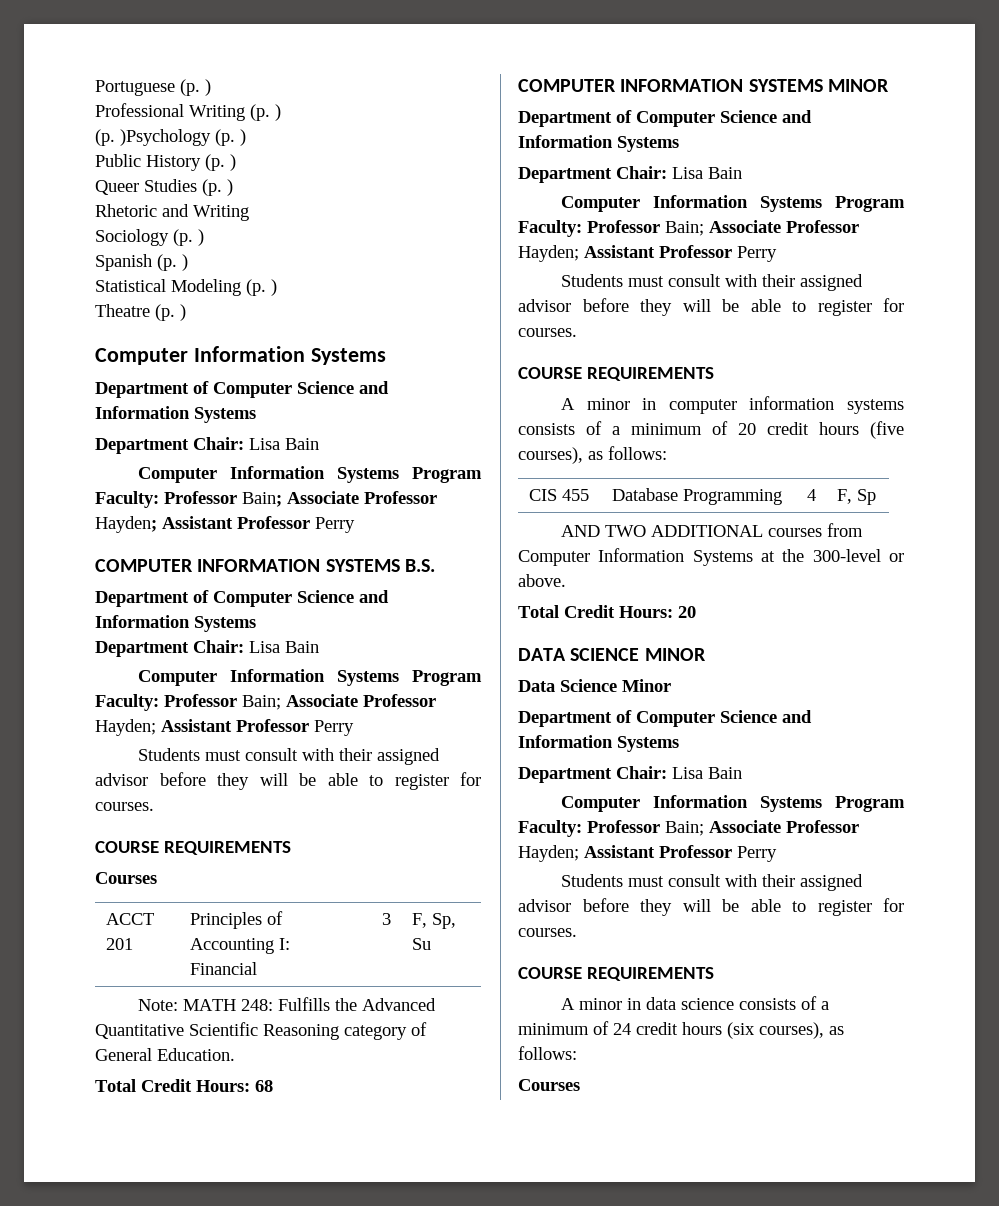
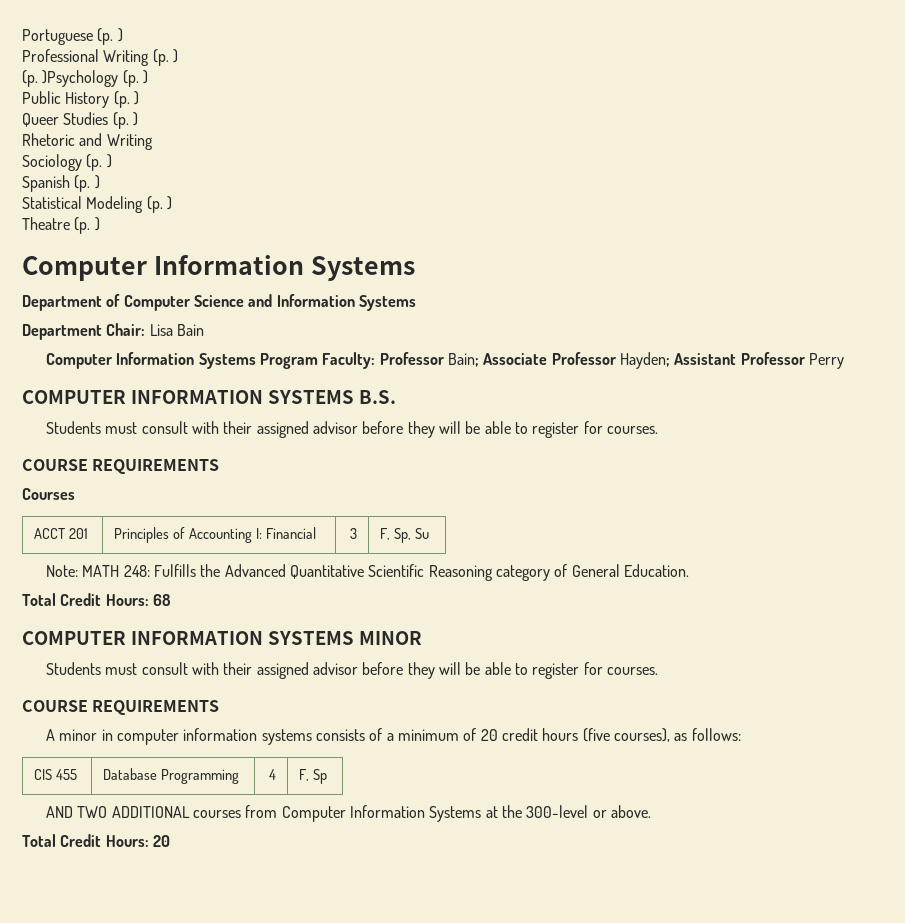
  COMPUTER INFORMATION SYSTEMS B.S.
- Department of Computer Science and Information Systems
- Department Chair: Lisa Bain
- Computer Information Systems Program Faculty: Professor Bain; Associate Professor Hayden; Assistant Professor Perry
  COMPUTER INFORMATION SYSTEMS MINOR
- Department of Computer Science and Information Systems
- Department Chair: Lisa Bain
- Computer Information Systems Program Faculty: Professor Bain; Associate Professor Hayden; Assistant Professor Perry
- DATA SCIENCE MINOR
- Data Science Minor
- Department of Computer Science and Information Systems
- Department Chair: Lisa Bain
- Computer Information Systems Program Faculty: Professor Bain; Associate Professor Hayden; Assistant Professor Perry
- Students must consult with their assigned advisor before they will be able to register for courses.
- COURSE REQUIREMENTS
- A minor in data science consists of a minimum of 24 credit hours (six courses), as follows:
- Courses

